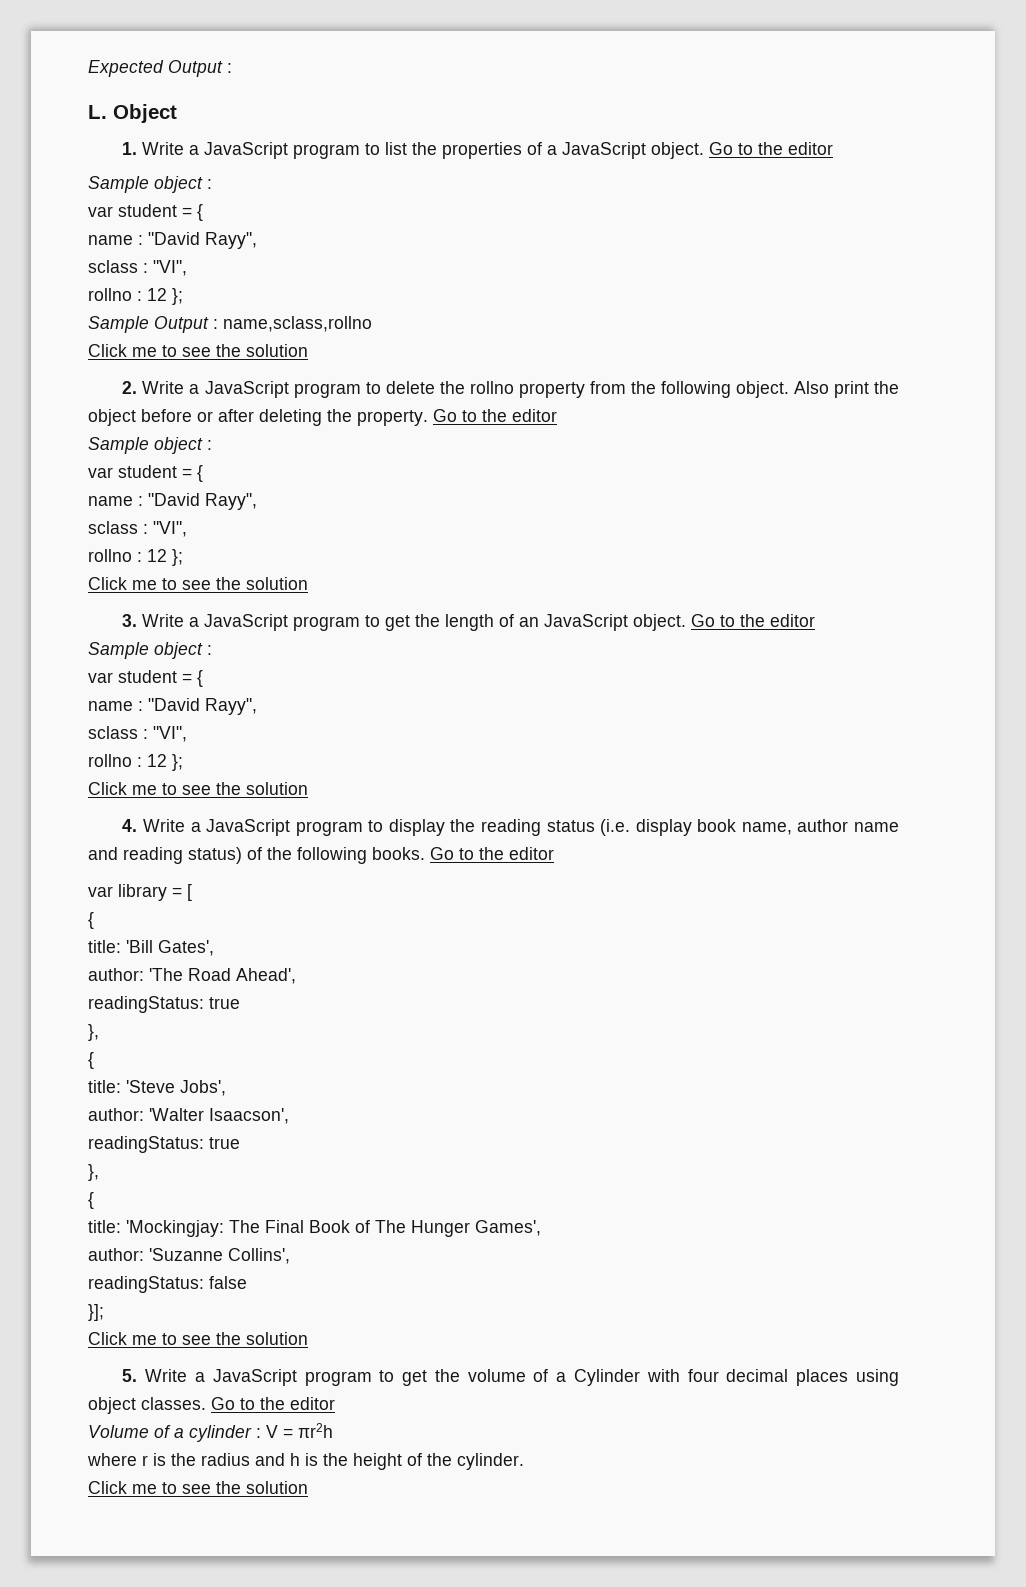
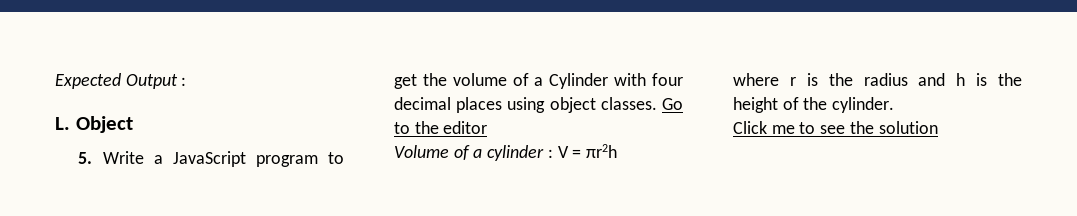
- 1. Write a JavaScript program to list the properties of a JavaScript object. Go to the editor
- Sample object :
- var student = {
- name : "David Rayy",
- sclass : "VI",
- rollno : 12 };
- Sample Output : name,sclass,rollno
- Click me to see the solution
- 2. Write a JavaScript program to delete the rollno property from the following object. Also print the object before or after deleting the property. Go to the editor
- Sample object :
- var student = {
- name : "David Rayy",
- sclass : "VI",
- rollno : 12 };
- Click me to see the solution
- 3. Write a JavaScript program to get the length of an JavaScript object. Go to the editor
- Sample object :
- var student = {
- name : "David Rayy",
- sclass : "VI",
- rollno : 12 };
- Click me to see the solution
- 4. Write a JavaScript program to display the reading status (i.e. display book name, author name and reading status) of the following books. Go to the editor
- var library = [
- {
- title: 'Bill Gates',
- author: 'The Road Ahead',
- readingStatus: true
- },
- {
- title: 'Steve Jobs',
- author: 'Walter Isaacson',
- readingStatus: true
- },
- {
- title: 'Mockingjay: The Final Book of The Hunger Games',
- author: 'Suzanne Collins',
- readingStatus: false
- }];
- Click me to see the solution

